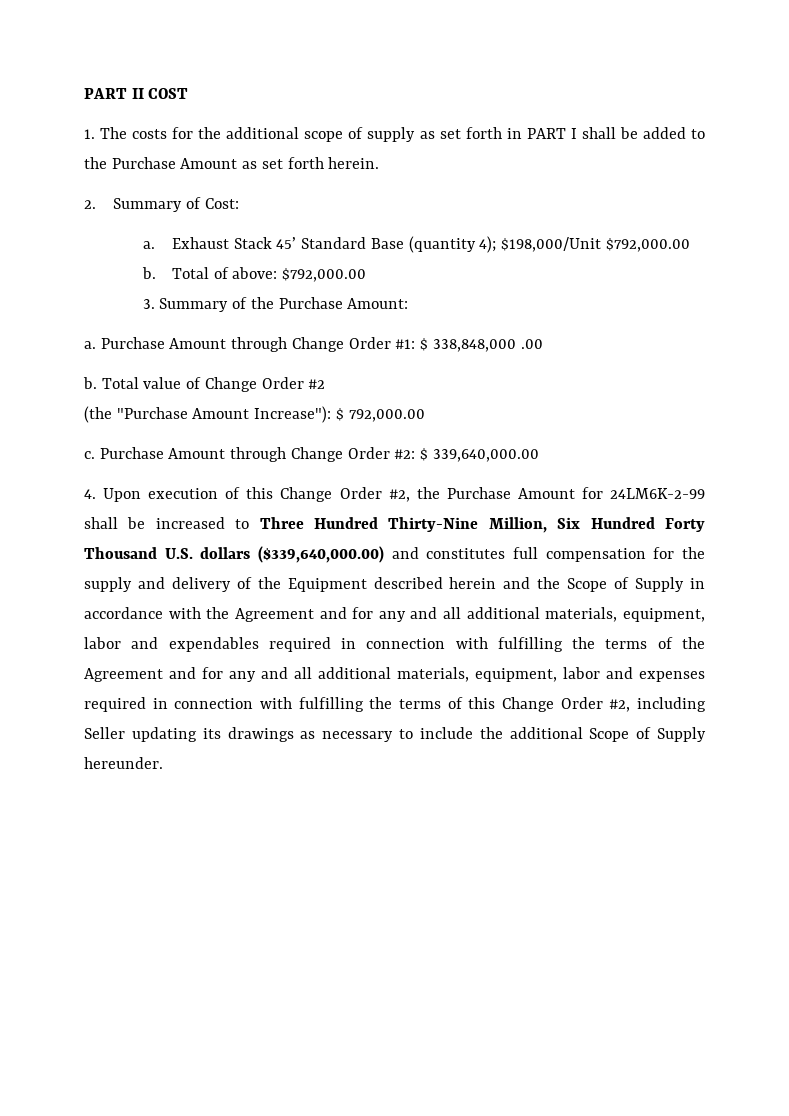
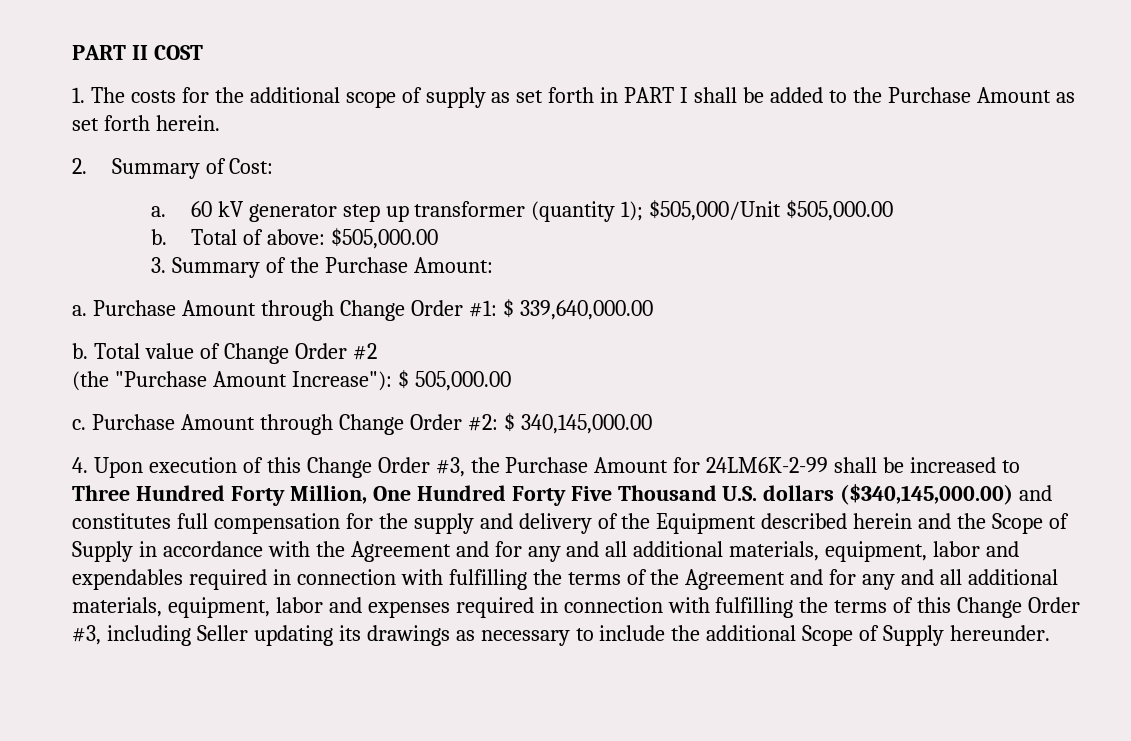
- Exhaust Stack 45’ Standard Base (quantity 4); $198,000/Unit $792,000.00
+ 60 kV generator step up transformer (quantity 1); $505,000/Unit $505,000.00
- Total of above: $792,000.00
+ Total of above: $505,000.00
- Purchase Amount through Change Order #1: $ 338,848,000 .00
+ Purchase Amount through Change Order #1: $ 339,640,000.00
- (the "Purchase Amount Increase"): $ 792,000.00
+ (the "Purchase Amount Increase"): $ 505,000.00
- Purchase Amount through Change Order #2: $ 339,640,000.00
+ Purchase Amount through Change Order #2: $ 340,145,000.00
- 4. Upon execution of this Change Order #2, the Purchase Amount for 24LM6K-2-99 shall be increased to Three Hundred Thirty-Nine Million, Six Hundred Forty Thousand U.S. dollars ($339,640,000.00) and constitutes full compensation for the supply and delivery of the Equipment described herein and the Scope of Supply in accordance with the Agreement and for any and all additional materials, equipment, labor and expendables required in connection with fulfilling the terms of the Agreement and for any and all additional materials, equipment, labor and expenses required in connection with fulfilling the terms of this Change Order #2, including Seller updating its drawings as necessary to include the additional Scope of Supply hereunder.
+ 4. Upon execution of this Change Order #3, the Purchase Amount for 24LM6K-2-99 shall be increased to Three Hundred Forty Million, One Hundred Forty Five Thousand U.S. dollars ($340,145,000.00) and constitutes full compensation for the supply and delivery of the Equipment described herein and the Scope of Supply in accordance with the Agreement and for any and all additional materials, equipment, labor and expendables required in connection with fulfilling the terms of the Agreement and for any and all additional materials, equipment, labor and expenses required in connection with fulfilling the terms of this Change Order #3, including Seller updating its drawings as necessary to include the additional Scope of Supply hereunder.

